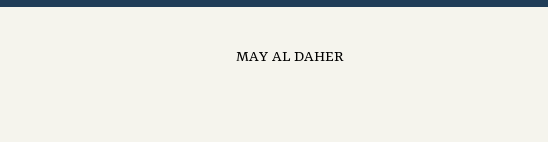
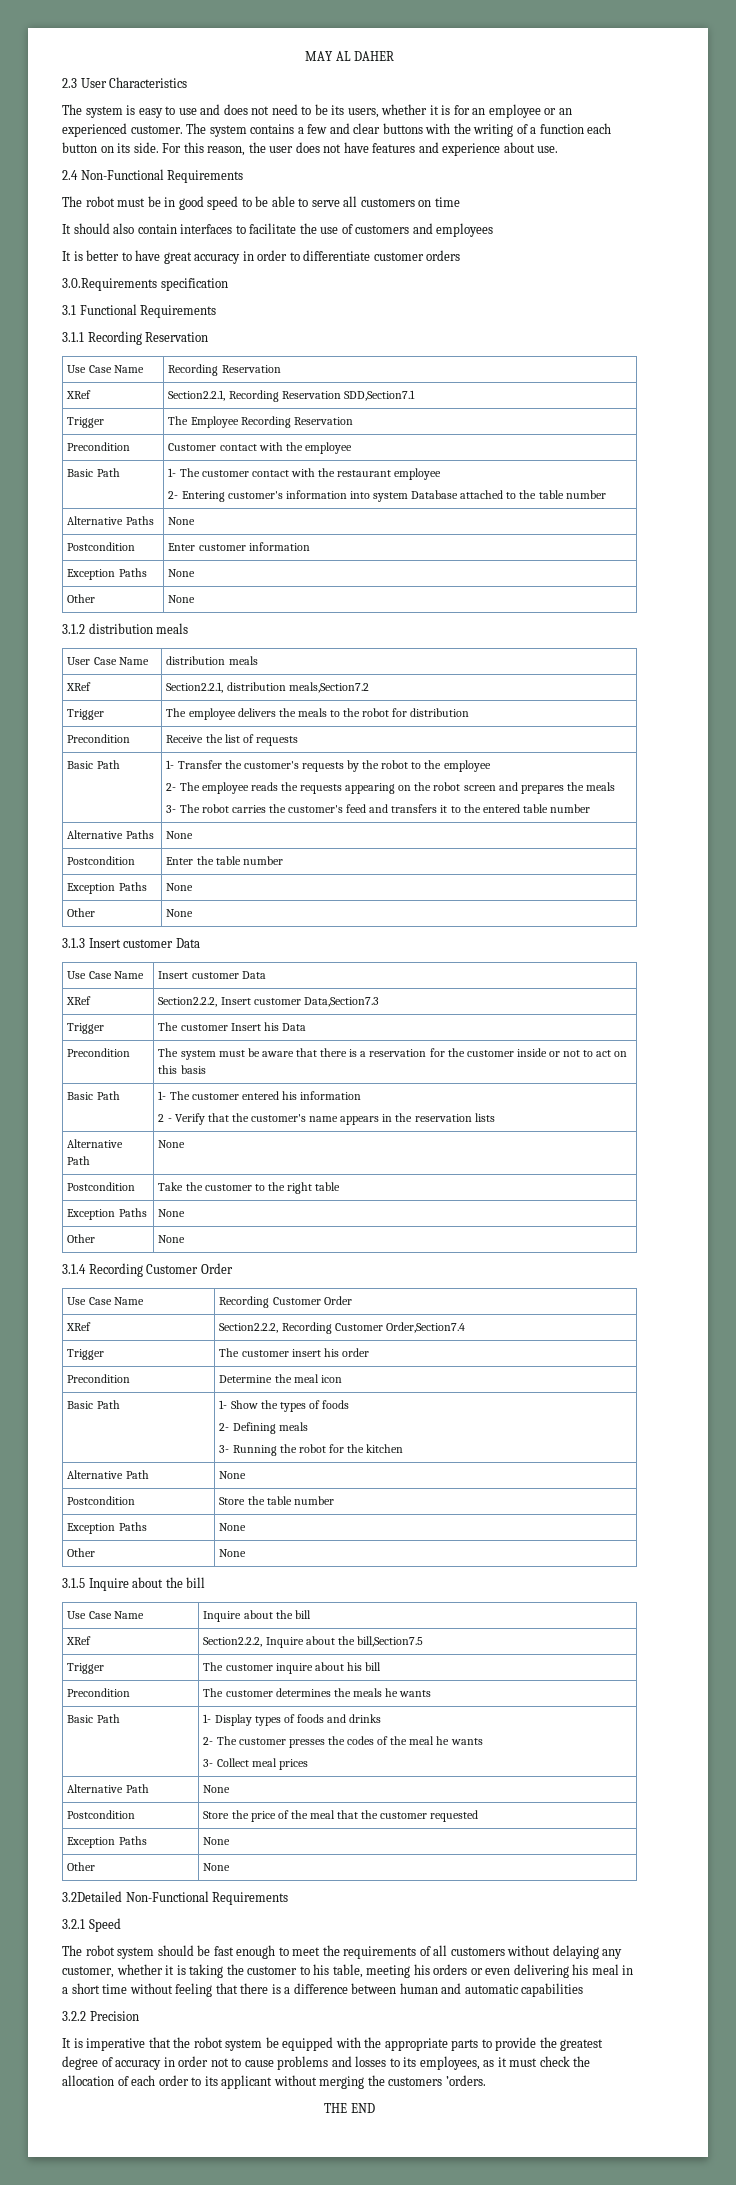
+ 2.3 User Characteristics
+ The system is easy to use and does not need to be its users, whether it is for an employee or an experienced customer. The system contains a few and clear buttons with the writing of a function each button on its side. For this reason, the user does not have features and experience about use.
+ 2.4 Non-Functional Requirements
+ The robot must be in good speed to be able to serve all customers on time
+ It should also contain interfaces to facilitate the use of customers and employees
+ It is better to have great accuracy in order to differentiate customer orders
+ 3.0.Requirements specification
+ 3.1 Functional Requirements
+ 3.1.1 Recording Reservation
+ Use Case Name | Recording Reservation
+ XRef | Section2.2.1, Recording Reservation SDD,Section7.1
+ Trigger | The Employee Recording Reservation
+ Precondition | Customer contact with the employee
+ Basic Path | 1- The customer contact with the restaurant employee
+ 2- Entering customer's information into system Database attached to the table number
+ Alternative Paths | None
+ Postcondition | Enter customer information
+ Exception Paths | None
+ Other | None
+ 3.1.2 distribution meals
+ User Case Name | distribution meals
+ XRef | Section2.2.1, distribution meals,Section7.2
+ Trigger | The employee delivers the meals to the robot for distribution
+ Precondition | Receive the list of requests
+ Basic Path | 1- Transfer the customer's requests by the robot to the employee
+ 2- The employee reads the requests appearing on the robot screen and prepares the meals
+ 3- The robot carries the customer's feed and transfers it to the entered table number
+ Alternative Paths | None
+ Postcondition | Enter the table number
+ Exception Paths | None
+ Other | None
+ 3.1.3 Insert customer Data
+ Use Case Name | Insert customer Data
+ XRef | Section2.2.2, Insert customer Data,Section7.3
+ Trigger | The customer Insert his Data
+ Precondition | The system must be aware that there is a reservation for the customer inside or not to act on this basis
+ Basic Path | 1- The customer entered his information
+ 2 - Verify that the customer's name appears in the reservation lists
+ Alternative Path | None
+ Postcondition | Take the customer to the right table
+ Exception Paths | None
+ Other | None
+ 3.1.4 Recording Customer Order
+ Use Case Name | Recording Customer Order
+ XRef | Section2.2.2, Recording Customer Order,Section7.4
+ Trigger | The customer insert his order
+ Precondition | Determine the meal icon
+ Basic Path | 1- Show the types of foods
+ 2- Defining meals
+ 3- Running the robot for the kitchen
+ Alternative Path | None
+ Postcondition | Store the table number
+ Exception Paths | None
+ Other | None
+ 3.1.5 Inquire about the bill
+ Use Case Name | Inquire about the bill
+ XRef | Section2.2.2, Inquire about the bill,Section7.5
+ Trigger | The customer inquire about his bill
+ Precondition | The customer determines the meals he wants
+ Basic Path | 1- Display types of foods and drinks
+ 2- The customer presses the codes of the meal he wants
+ 3- Collect meal prices
+ Alternative Path | None
+ Postcondition | Store the price of the meal that the customer requested
+ Exception Paths | None
+ Other | None
+ 3.2Detailed Non-Functional Requirements
+ 3.2.1 Speed
+ The robot system should be fast enough to meet the requirements of all customers without delaying any customer, whether it is taking the customer to his table, meeting his orders or even delivering his meal in a short time without feeling that there is a difference between human and automatic capabilities
+ 3.2.2 Precision
+ It is imperative that the robot system be equipped with the appropriate parts to provide the greatest degree of accuracy in order not to cause problems and losses to its employees, as it must check the allocation of each order to its applicant without merging the customers ’orders.
+ THE END

